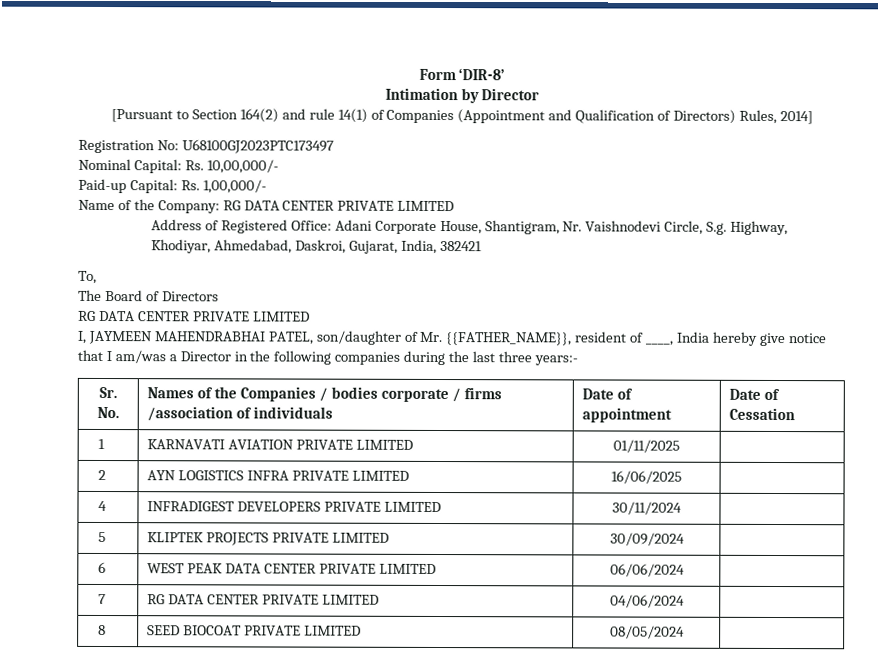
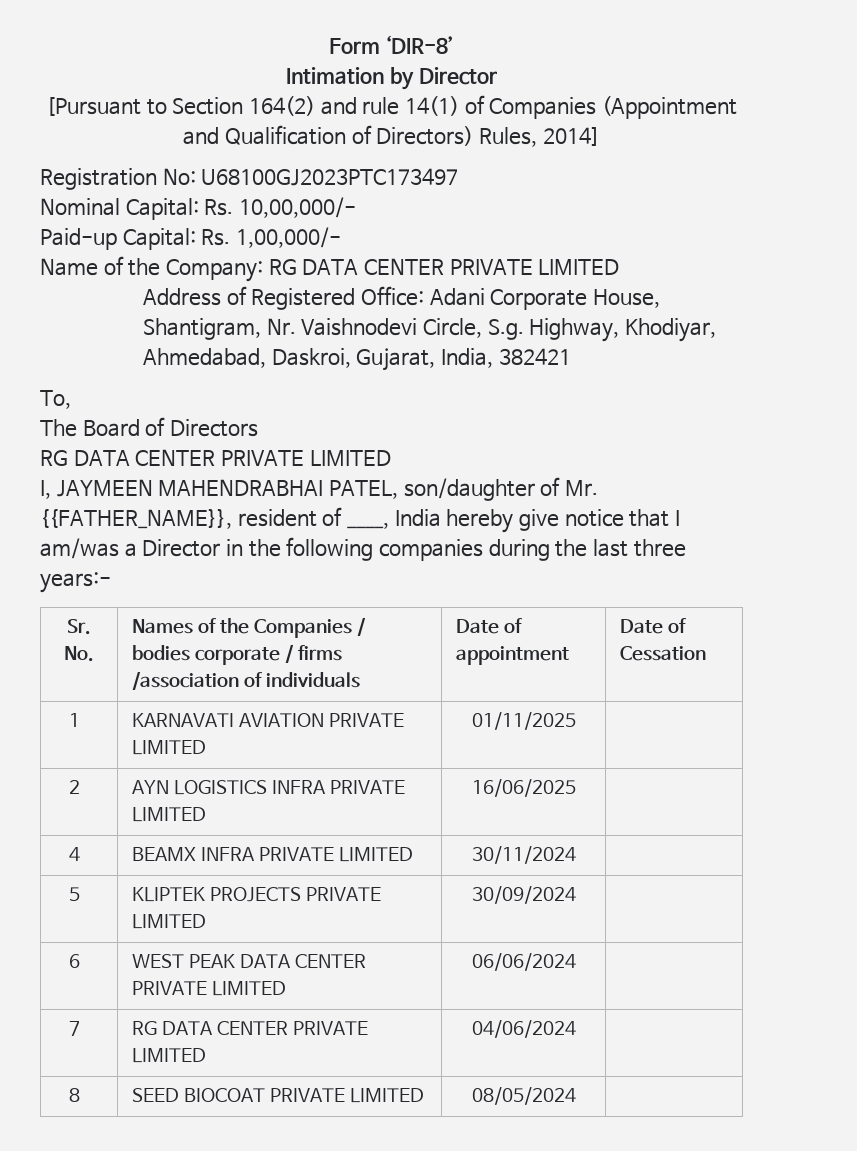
- 4 | INFRADIGEST DEVELOPERS PRIVATE LIMITED | 30/11/2024 |
+ 4 | BEAMX INFRA PRIVATE LIMITED | 30/11/2024 |

